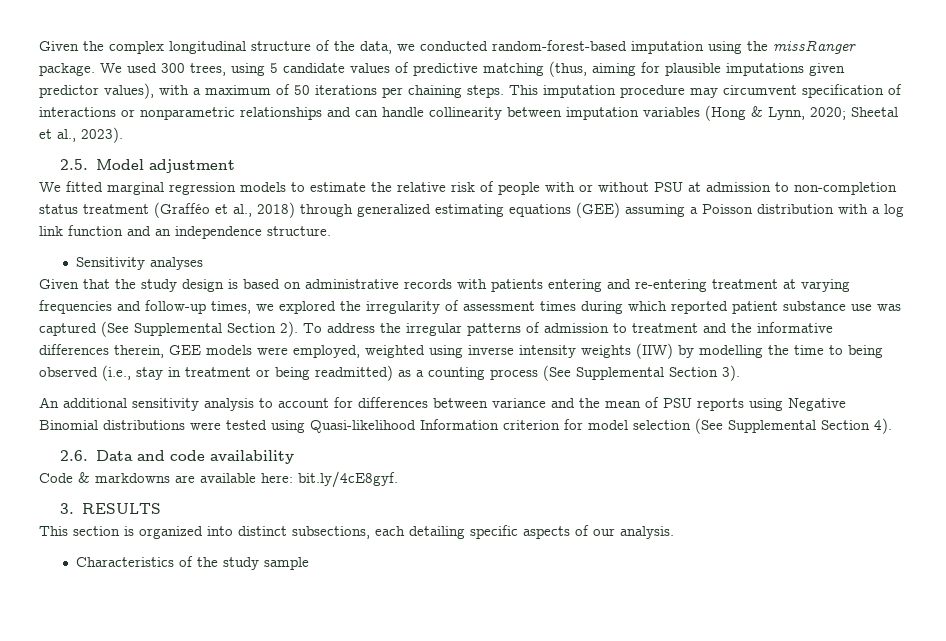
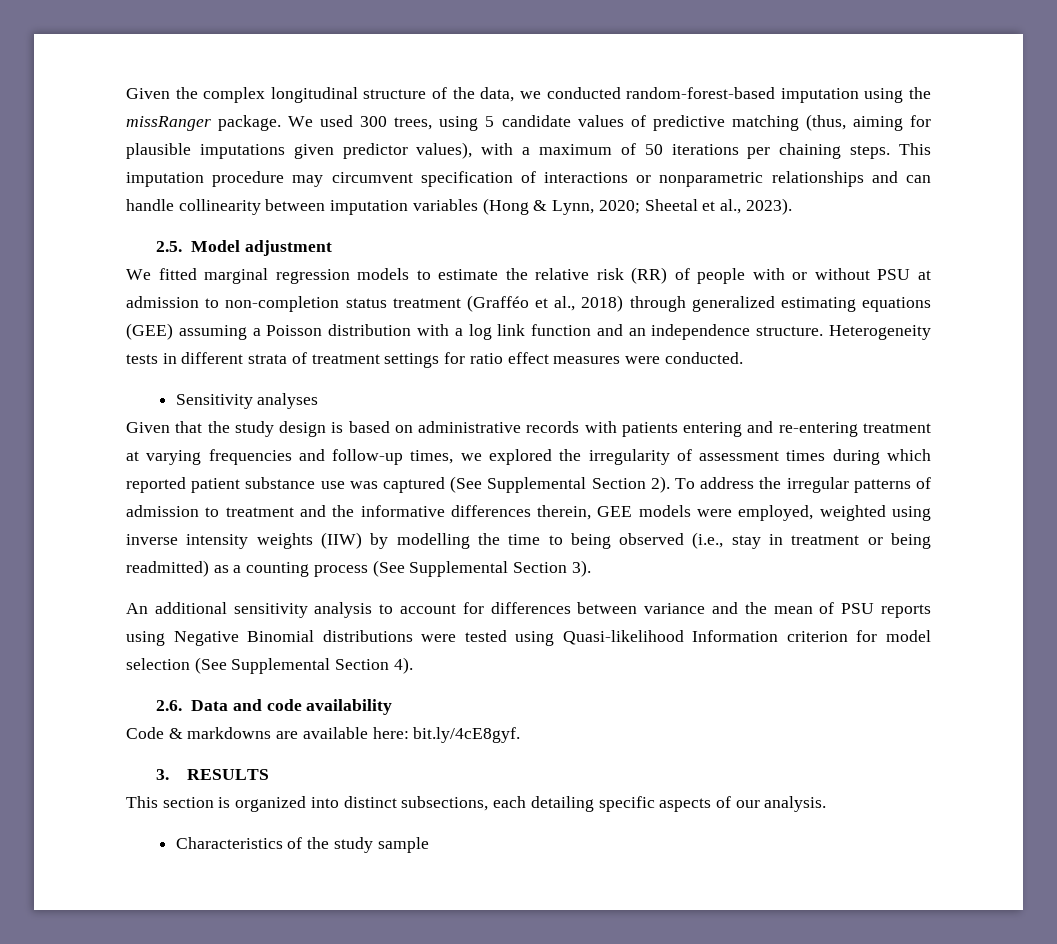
- We fitted marginal regression models to estimate the relative risk of people with or without PSU at admission to non-completion status treatment (Grafféo et al., 2018) through generalized estimating equations (GEE) assuming a Poisson distribution with a log link function and an independence structure.
+ We fitted marginal regression models to estimate the relative risk (RR) of people with or without PSU at admission to non-completion status treatment (Grafféo et al., 2018) through generalized estimating equations (GEE) assuming a Poisson distribution with a log link function and an independence structure. Heterogeneity tests in different strata of treatment settings for ratio effect measures were conducted.

